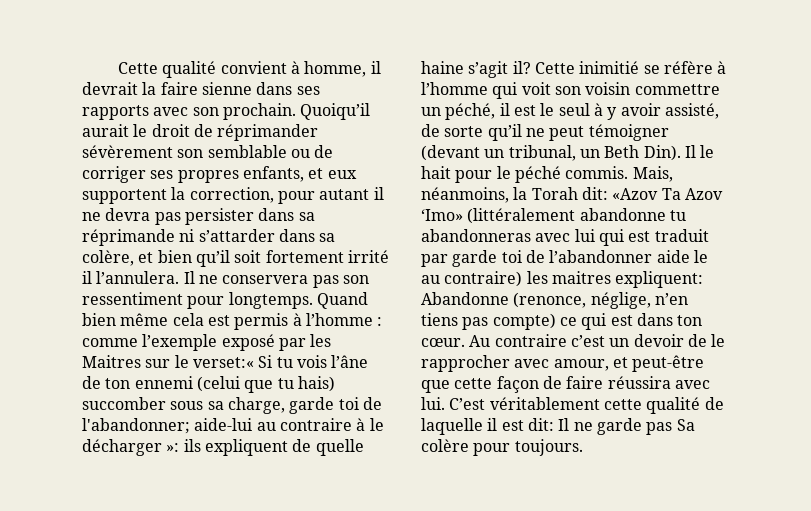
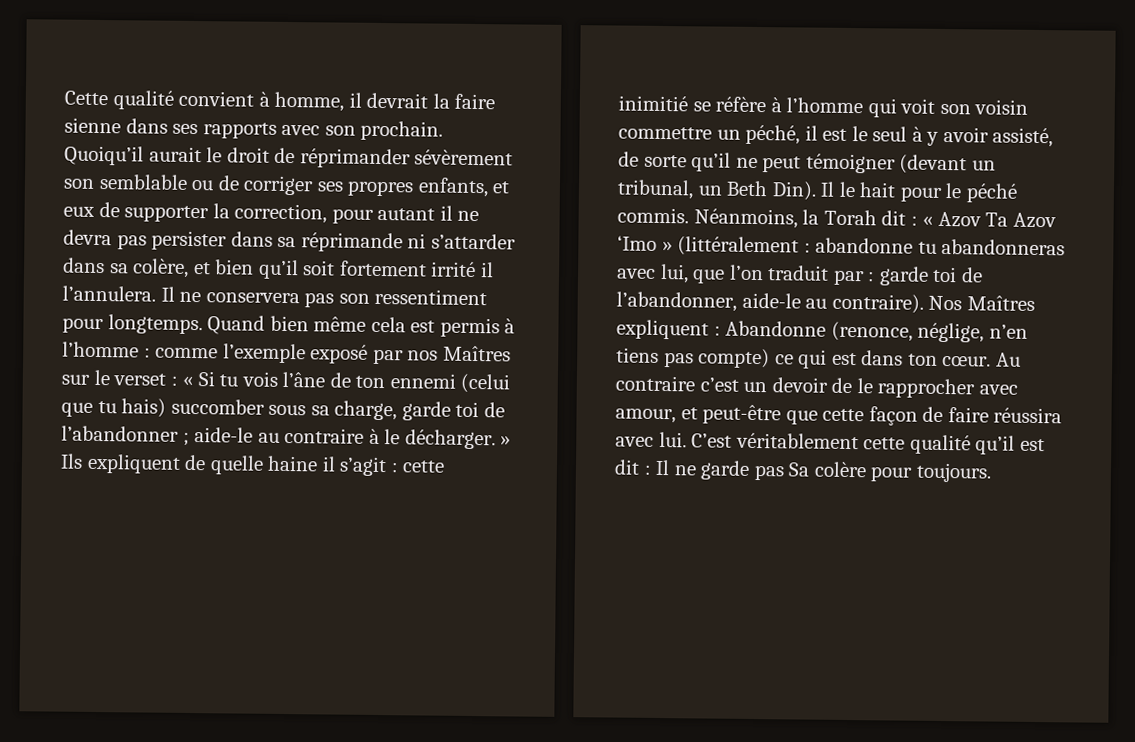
- Quoiqu’il aurait le droit de réprimander sévèrement son semblable ou de corriger ses propres enfants, et eux supportent la correction, pour autant il ne devra pas persister dans sa réprimande ni s’attarder dans sa colère, et bien qu’il soit fortement irrité il l’annulera.
+ Quoiqu’il aurait le droit de réprimander sévèrement son semblable ou de corriger ses propres enfants, et eux de supporter la correction, pour autant il ne devra pas persister dans sa réprimande ni s’attarder dans sa colère, et bien qu’il soit fortement irrité il l’annulera.
- comme l’exemple exposé par les Maitres sur le verset:« Si tu vois l’âne de ton ennemi (celui que tu hais) succomber sous sa charge, garde toi de l'abandonner; aide-lui au contraire à le décharger »: ils expliquent de quelle haine s’agit il? Cette inimitié se réfère à l’homme qui voit son voisin commettre un péché, il est le seul à y avoir assisté, de sorte qu’il ne peut témoigner (devant un tribunal, un Beth Din).
+ comme l’exemple exposé par nos Maîtres sur le verset : « Si tu vois l’âne de ton ennemi (celui que tu hais) succomber sous sa charge, garde toi de l’abandonner ; aide-le au contraire à le décharger. » Ils expliquent de quelle haine il s’agit : cette inimitié se réfère à l’homme qui voit son voisin commettre un péché, il est le seul à y avoir assisté, de sorte qu’il ne peut témoigner (devant un tribunal, un Beth Din).
- Mais, néanmoins, la Torah dit: «Azov Ta Azov ‘Imo» (littéralement abandonne tu abandonneras avec lui qui est traduit par garde toi de l’abandonner aide le au contraire) les maitres expliquent: Abandonne (renonce, néglige, n’en tiens pas compte) ce qui est dans ton cœur.
+ Néanmoins, la Torah dit : « Azov Ta Azov ‘Imo » (littéralement : abandonne tu abandonneras avec lui, que l’on traduit par : garde toi de l’abandonner, aide-le au contraire). Nos Maîtres expliquent : Abandonne (renonce, néglige, n’en tiens pas compte) ce qui est dans ton cœur.
- C’est véritablement cette qualité de laquelle il est dit: Il ne garde pas Sa colère pour toujours.
+ C’est véritablement cette qualité qu’il est dit : Il ne garde pas Sa colère pour toujours.

